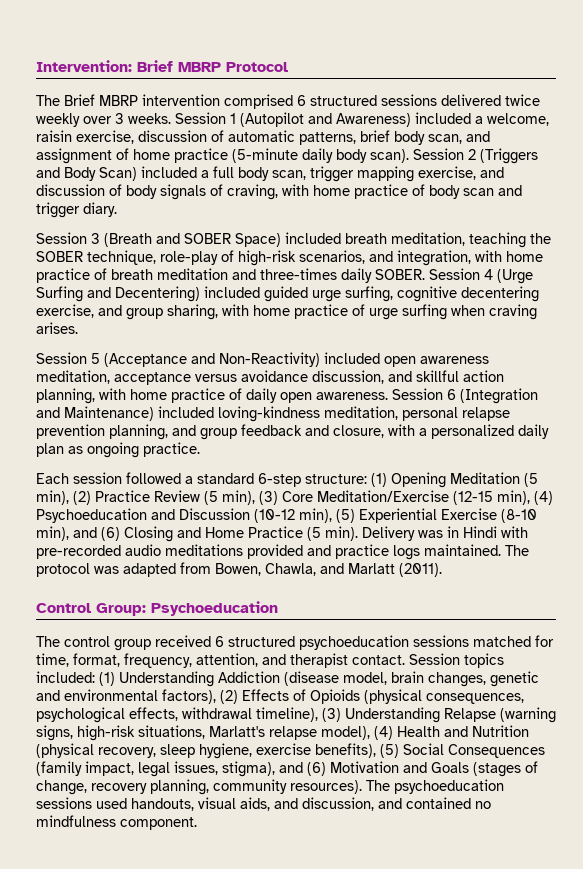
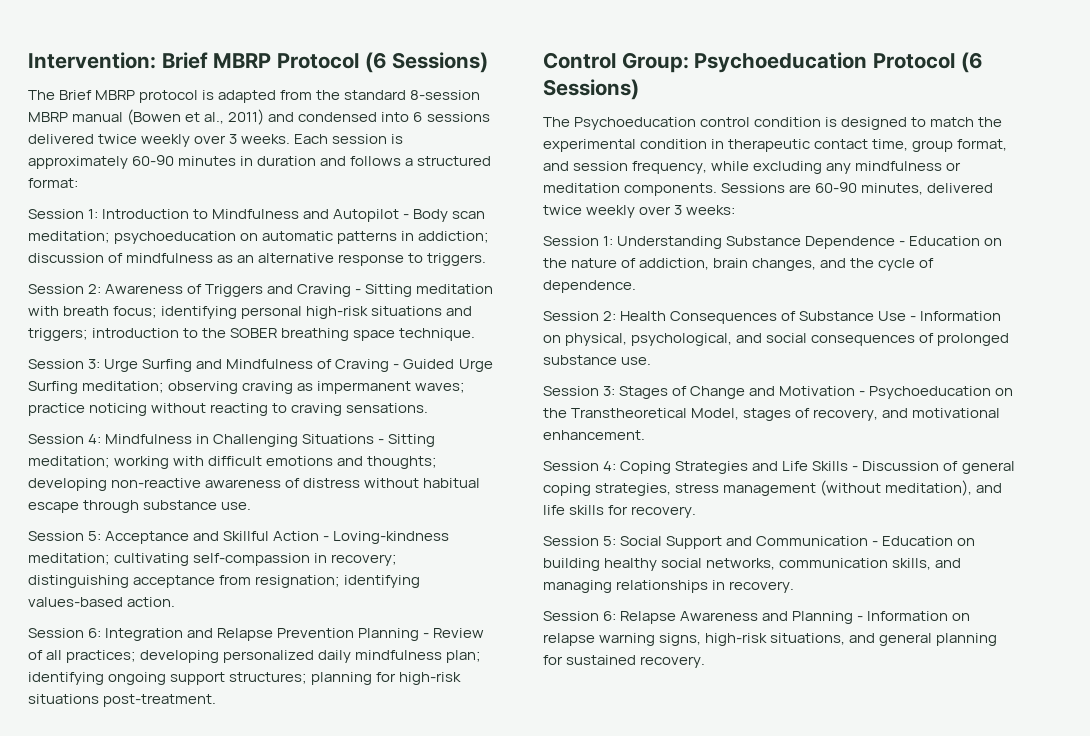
- Intervention: Brief MBRP Protocol
+ Intervention: Brief MBRP Protocol (6 Sessions)
- The Brief MBRP intervention comprised 6 structured sessions delivered twice weekly over 3 weeks.
+ The Brief MBRP protocol is adapted from the standard 8-session MBRP manual (Bowen et al., 2011) and condensed into 6 sessions delivered twice weekly over 3 weeks.
- Session 1 (Autopilot and Awareness) included a welcome, raisin exercise, discussion of automatic patterns, brief body scan, and assignment of home practice (5-minute daily body scan). Session 2 (Triggers and Body Scan) included a full body scan, trigger mapping exercise, and discussion of body signals of craving, with home practice of body scan and trigger diary.
- Session 3 (Breath and SOBER Space) included breath meditation, teaching the SOBER technique, role-play of high-risk scenarios, and integration, with home practice of breath meditation and three-times daily SOBER. Session 4 (Urge Surfing and Decentering) included guided urge surfing, cognitive decentering exercise, and group sharing, with home practice of urge surfing when craving arises.
- Session 5 (Acceptance and Non-Reactivity) included open awareness meditation, acceptance versus avoidance discussion, and skillful action planning, with home practice of daily open awareness. Session 6 (Integration and Maintenance) included loving-kindness meditation, personal relapse prevention planning, and group feedback and closure, with a personalized daily plan as ongoing practice.
- Each session followed a standard 6-step structure: (1) Opening Meditation (5 min), (2) Practice Review (5 min), (3) Core Meditation/Exercise (12-15 min), (4) Psychoeducation and Discussion (10-12 min), (5) Experiential Exercise (8-10 min), and (6) Closing and Home Practice (5 min). Delivery was in Hindi with pre-recorded audio meditations provided and practice logs maintained. The protocol was adapted from Bowen, Chawla, and Marlatt (2011).
- Control Group: Psychoeducation
- The control group received 6 structured psychoeducation sessions matched for time, format, frequency, attention, and therapist contact. Session topics included: (1) Understanding Addiction (disease model, brain changes, genetic and environmental factors), (2) Effects of Opioids (physical consequences, psychological effects, withdrawal timeline), (3) Understanding Relapse (warning signs, high-risk situations, Marlatt's relapse model), (4) Health and Nutrition (physical recovery, sleep hygiene, exercise benefits), (5) Social Consequences (family impact, legal issues, stigma), and (6) Motivation and Goals (stages of change, recovery planning, community resources). The psychoeducation sessions used handouts, visual aids, and discussion, and contained no mindfulness component.
+ Each session is approximately 60-90 minutes in duration and follows a structured format:
+ Session 1: Introduction to Mindfulness and Autopilot - Body scan meditation; psychoeducation on automatic patterns in addiction; discussion of mindfulness as an alternative response to triggers.
+ Session 2: Awareness of Triggers and Craving - Sitting meditation with breath focus; identifying personal high-risk situations and triggers; introduction to the SOBER breathing space technique.
+ Session 3: Urge Surfing and Mindfulness of Craving - Guided Urge Surfing meditation; observing craving as impermanent waves; practice noticing without reacting to craving sensations.
+ Session 4: Mindfulness in Challenging Situations - Sitting meditation; working with difficult emotions and thoughts; developing non-reactive awareness of distress without habitual escape through substance use.
+ Session 5: Acceptance and Skillful Action - Loving-kindness meditation; cultivating self-compassion in recovery; distinguishing acceptance from resignation; identifying values-based action.
+ Session 6: Integration and Relapse Prevention Planning - Review of all practices; developing personalized daily mindfulness plan; identifying ongoing support structures; planning for high-risk situations post-treatment.
+ Control Group: Psychoeducation Protocol (6 Sessions)
+ The Psychoeducation control condition is designed to match the experimental condition in therapeutic contact time, group format, and session frequency, while excluding any mindfulness or meditation components. Sessions are 60-90 minutes, delivered twice weekly over 3 weeks:
+ Session 1: Understanding Substance Dependence - Education on the nature of addiction, brain changes, and the cycle of dependence.
+ Session 2: Health Consequences of Substance Use - Information on physical, psychological, and social consequences of prolonged substance use.
+ Session 3: Stages of Change and Motivation - Psychoeducation on the Transtheoretical Model, stages of recovery, and motivational enhancement.
+ Session 4: Coping Strategies and Life Skills - Discussion of general coping strategies, stress management (without meditation), and life skills for recovery.
+ Session 5: Social Support and Communication - Education on building healthy social networks, communication skills, and managing relationships in recovery.
+ Session 6: Relapse Awareness and Planning - Information on relapse warning signs, high-risk situations, and general planning for sustained recovery.

